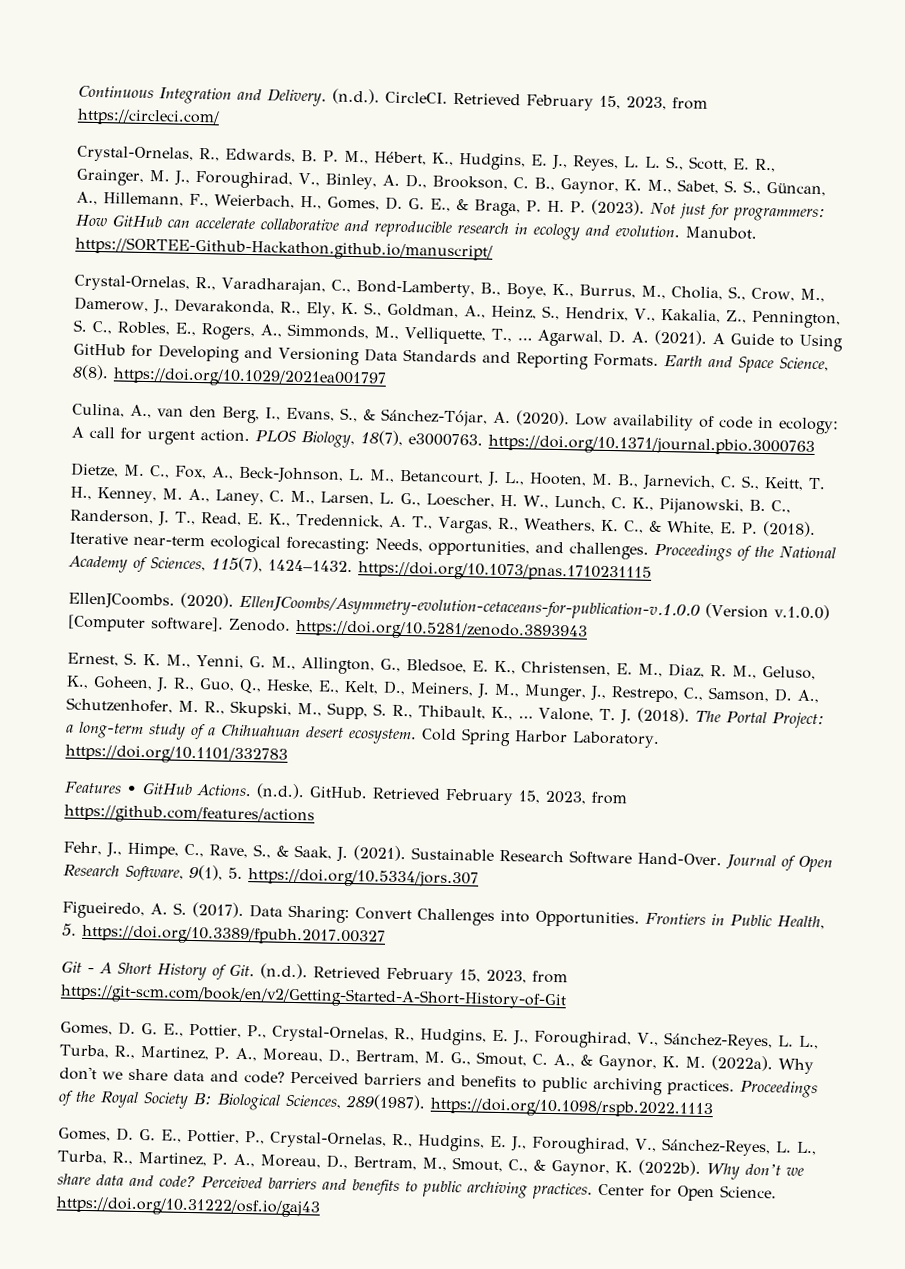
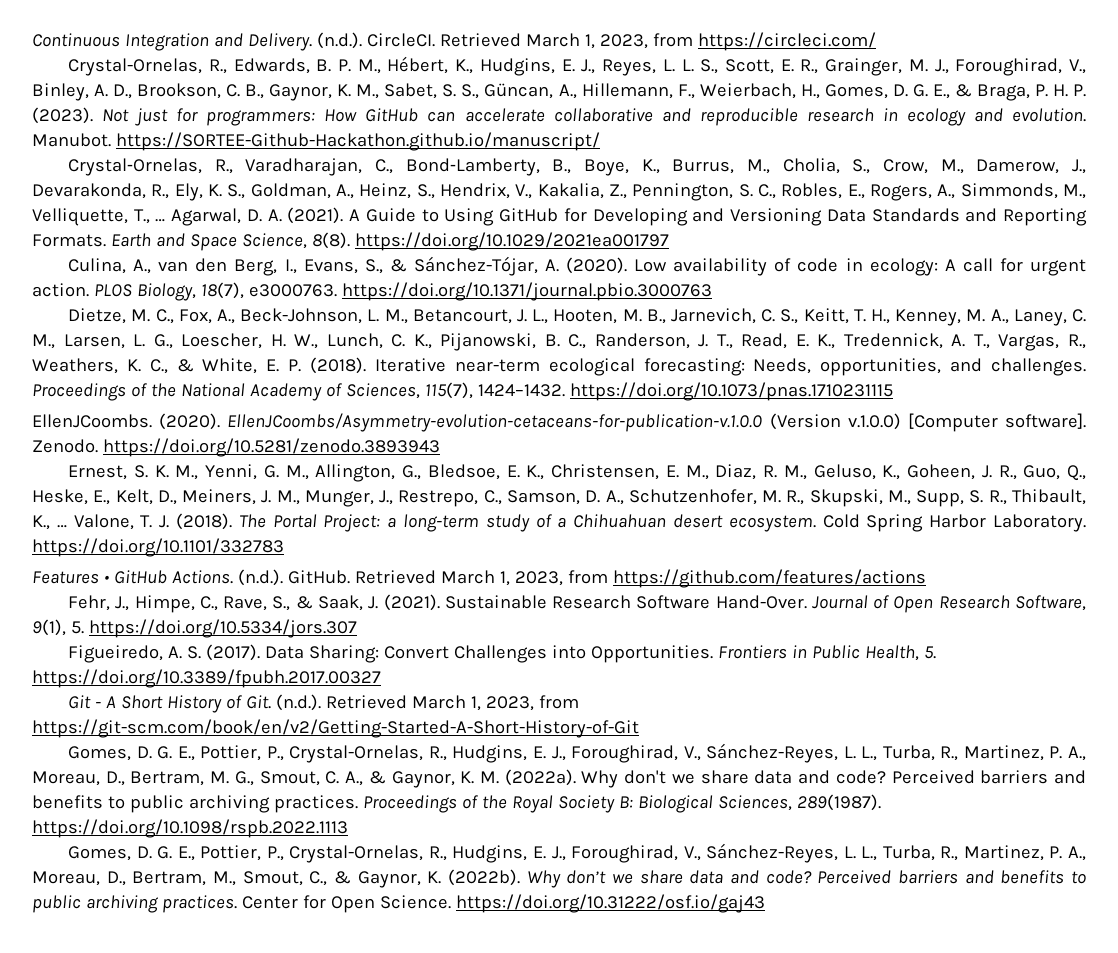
- Retrieved February 15, 2023, from https://circleci.com/
+ Retrieved March 1, 2023, from https://circleci.com/
- Retrieved February 15, 2023, from https://github.com/features/actions
+ Retrieved March 1, 2023, from https://github.com/features/actions
- Git - A Short History of Git. (n.d.). Retrieved February 15, 2023, from https://git-scm.com/book/en/v2/Getting-Started-A-Short-History-of-Git
+ Git - A Short History of Git. (n.d.). Retrieved March 1, 2023, from https://git-scm.com/book/en/v2/Getting-Started-A-Short-History-of-Git

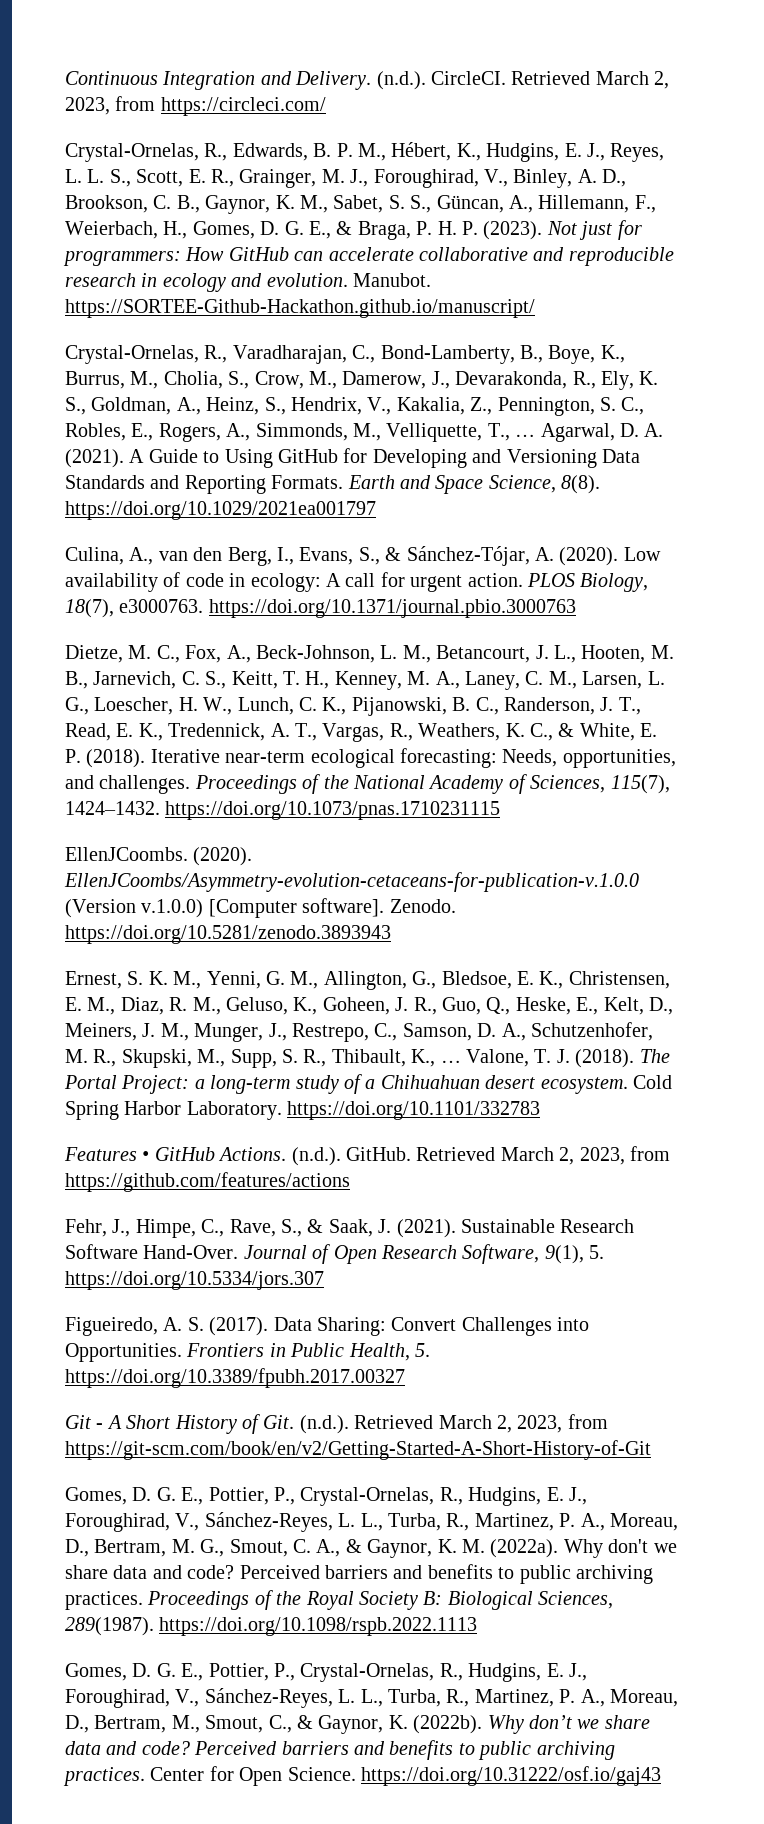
- Retrieved March 1, 2023, from https://circleci.com/
+ Retrieved March 2, 2023, from https://circleci.com/
- Retrieved March 1, 2023, from https://github.com/features/actions
+ Retrieved March 2, 2023, from https://github.com/features/actions
- Git - A Short History of Git. (n.d.). Retrieved March 1, 2023, from https://git-scm.com/book/en/v2/Getting-Started-A-Short-History-of-Git
+ Git - A Short History of Git. (n.d.). Retrieved March 2, 2023, from https://git-scm.com/book/en/v2/Getting-Started-A-Short-History-of-Git

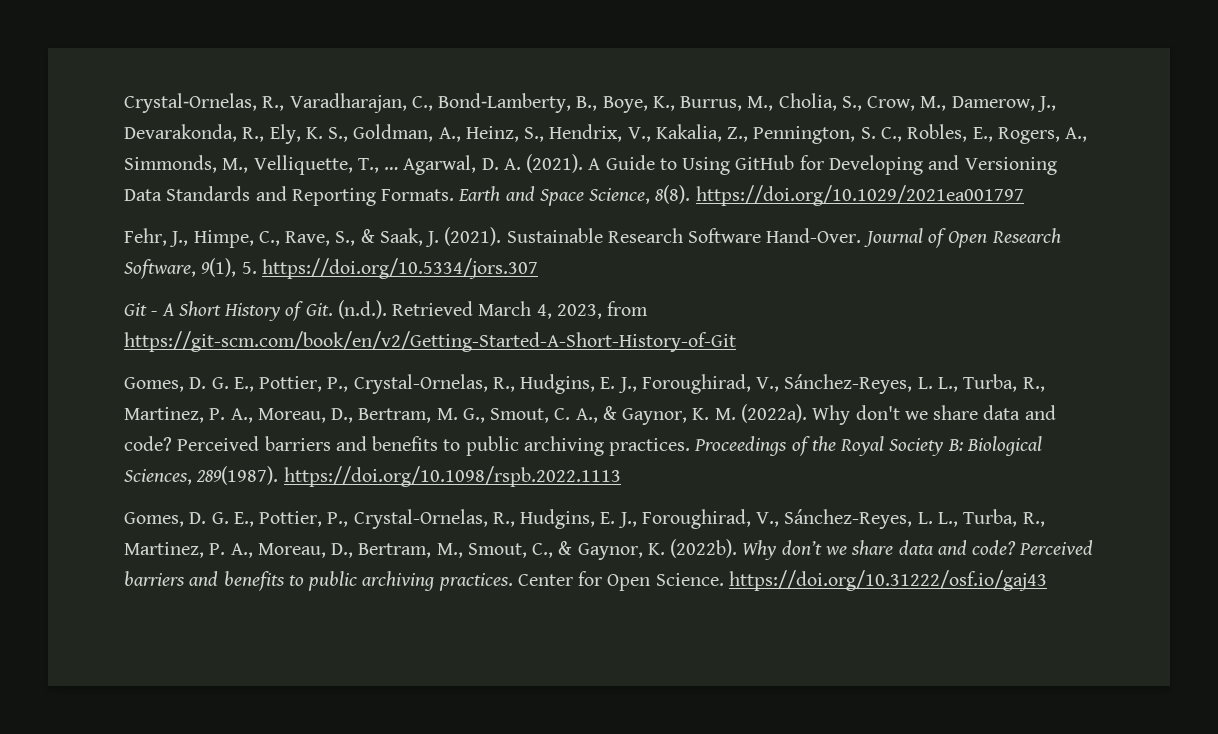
- Continuous Integration and Delivery. (n.d.). CircleCI. Retrieved March 2, 2023, from https://circleci.com/
- Crystal-Ornelas, R., Edwards, B. P. M., Hébert, K., Hudgins, E. J., Reyes, L. L. S., Scott, E. R., Grainger, M. J., Foroughirad, V., Binley, A. D., Brookson, C. B., Gaynor, K. M., Sabet, S. S., Güncan, A., Hillemann, F., Weierbach, H., Gomes, D. G. E., & Braga, P. H. P. (2023). Not just for programmers: How GitHub can accelerate collaborative and reproducible research in ecology and evolution. Manubot. https://SORTEE-Github-Hackathon.github.io/manuscript/
- Culina, A., van den Berg, I., Evans, S., & Sánchez-Tójar, A. (2020). Low availability of code in ecology: A call for urgent action. PLOS Biology, 18(7), e3000763. https://doi.org/10.1371/journal.pbio.3000763
- Dietze, M. C., Fox, A., Beck-Johnson, L. M., Betancourt, J. L., Hooten, M. B., Jarnevich, C. S., Keitt, T. H., Kenney, M. A., Laney, C. M., Larsen, L. G., Loescher, H. W., Lunch, C. K., Pijanowski, B. C., Randerson, J. T., Read, E. K., Tredennick, A. T., Vargas, R., Weathers, K. C., & White, E. P. (2018). Iterative near-term ecological forecasting: Needs, opportunities, and challenges. Proceedings of the National Academy of Sciences, 115(7), 1424–1432. https://doi.org/10.1073/pnas.1710231115
- EllenJCoombs. (2020). EllenJCoombs/Asymmetry-evolution-cetaceans-for-publication-v.1.0.0 (Version v.1.0.0) [Computer software]. Zenodo. https://doi.org/10.5281/zenodo.3893943
- Ernest, S. K. M., Yenni, G. M., Allington, G., Bledsoe, E. K., Christensen, E. M., Diaz, R. M., Geluso, K., Goheen, J. R., Guo, Q., Heske, E., Kelt, D., Meiners, J. M., Munger, J., Restrepo, C., Samson, D. A., Schutzenhofer, M. R., Skupski, M., Supp, S. R., Thibault, K., … Valone, T. J. (2018). The Portal Project: a long-term study of a Chihuahuan desert ecosystem. Cold Spring Harbor Laboratory. https://doi.org/10.1101/332783
- Features • GitHub Actions. (n.d.). GitHub. Retrieved March 2, 2023, from https://github.com/features/actions
- Figueiredo, A. S. (2017). Data Sharing: Convert Challenges into Opportunities. Frontiers in Public Health, 5. https://doi.org/10.3389/fpubh.2017.00327
- Git - A Short History of Git. (n.d.). Retrieved March 2, 2023, from https://git-scm.com/book/en/v2/Getting-Started-A-Short-History-of-Git
+ Git - A Short History of Git. (n.d.). Retrieved March 4, 2023, from https://git-scm.com/book/en/v2/Getting-Started-A-Short-History-of-Git

